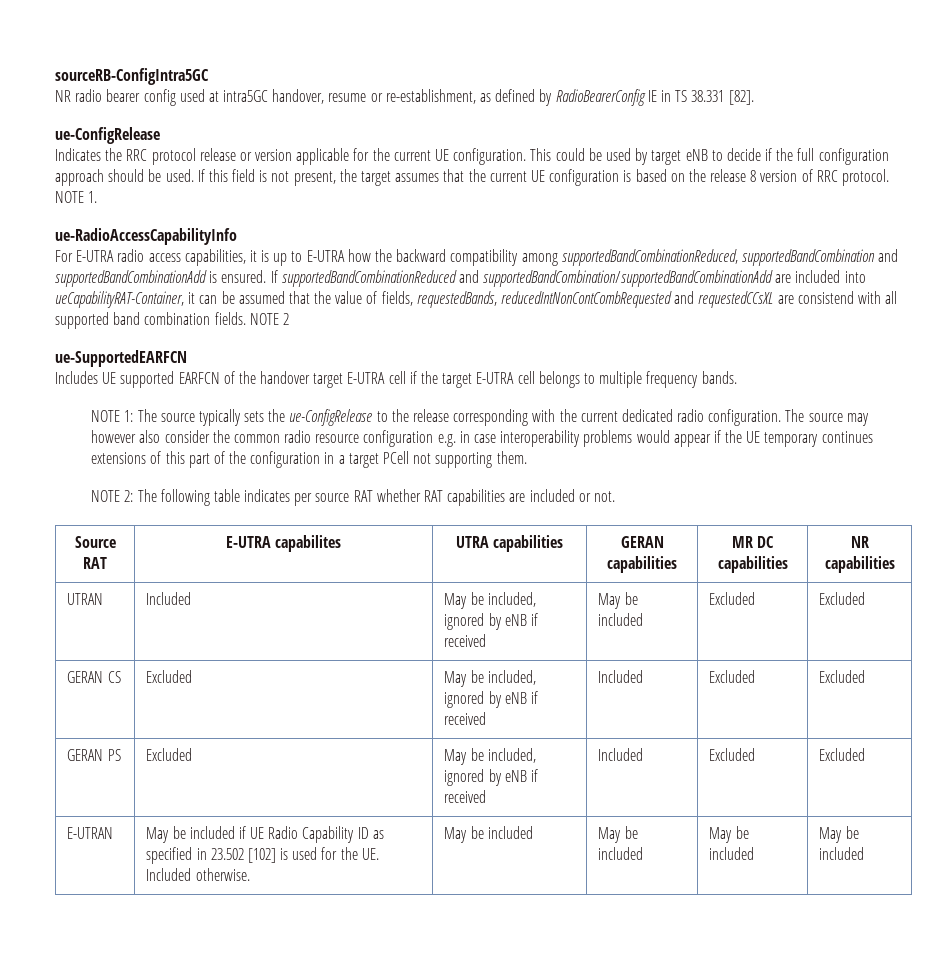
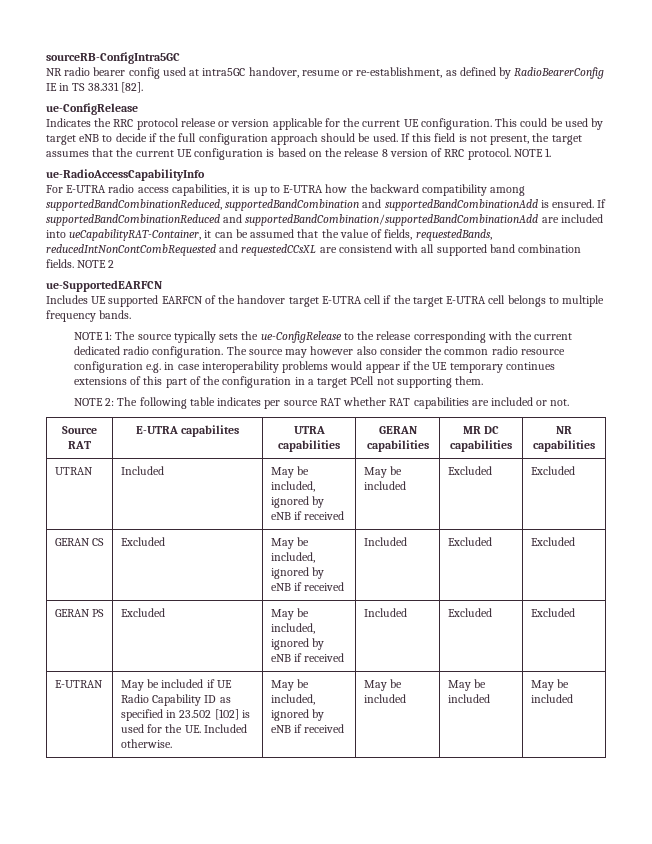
- E-UTRAN | May be included if UE Radio Capability ID as specified in 23.502 [102] is used for the UE. Included otherwise. | May be included | May be included | May be included | May be included
+ E-UTRAN | May be included if UE Radio Capability ID as specified in 23.502 [102] is used for the UE. Included otherwise. | May be included, ignored by eNB if received | May be included | May be included | May be included

